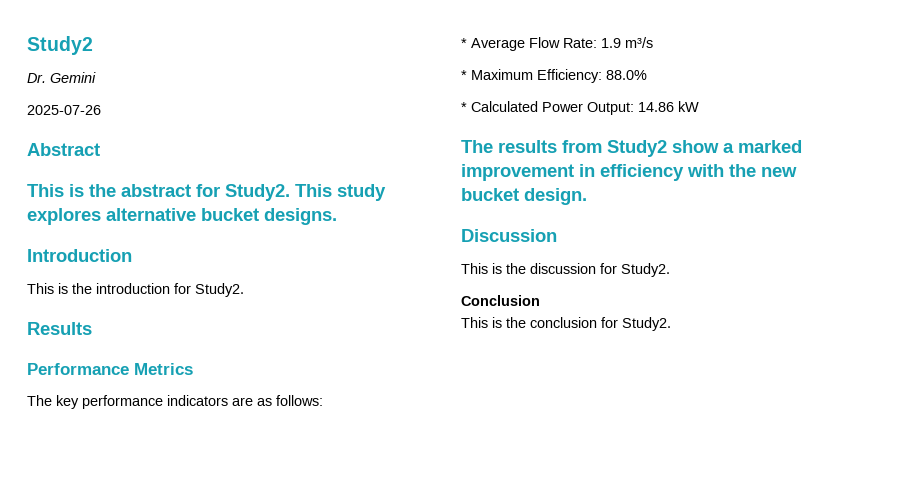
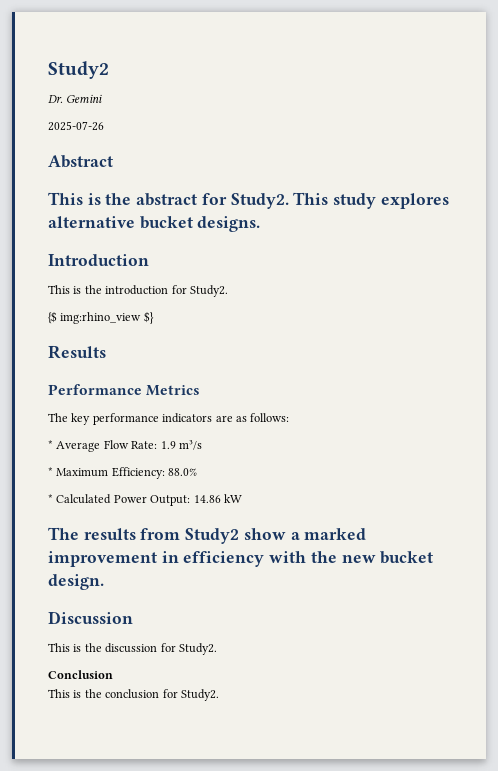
+ {$ img:rhino_view $}

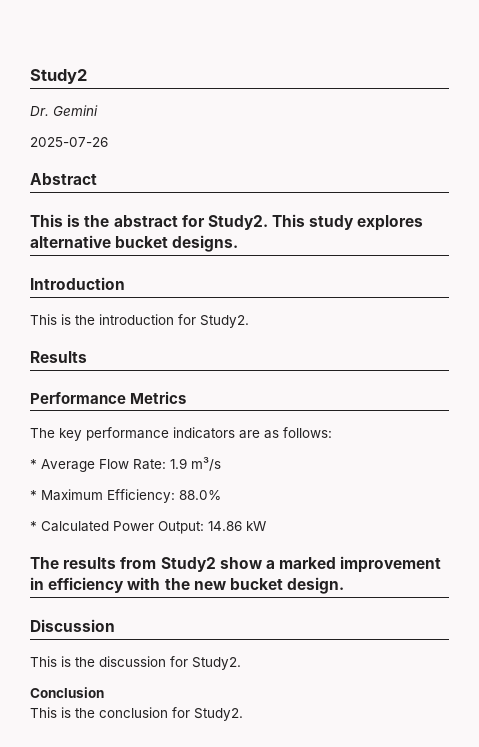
- {$ img:rhino_view $}

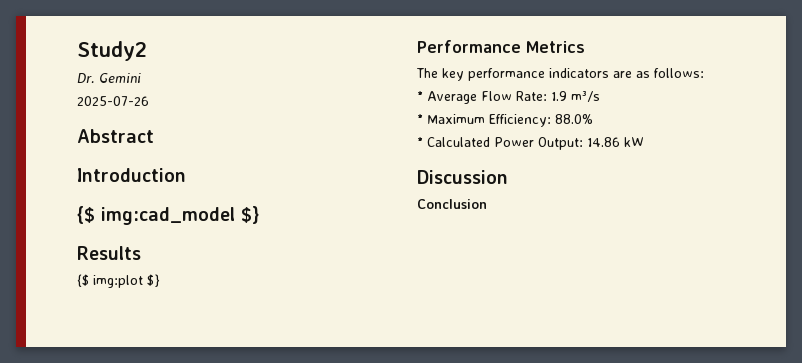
- This is the abstract for Study2. This study explores alternative bucket designs.
  Introduction
- This is the introduction for Study2.
+ {$ img:cad_model $}
  Results
+ {$ img:plot $}
- The results from Study2 show a marked improvement in efficiency with the new bucket design.
  Discussion
- This is the discussion for Study2.
  Conclusion
- This is the conclusion for Study2.

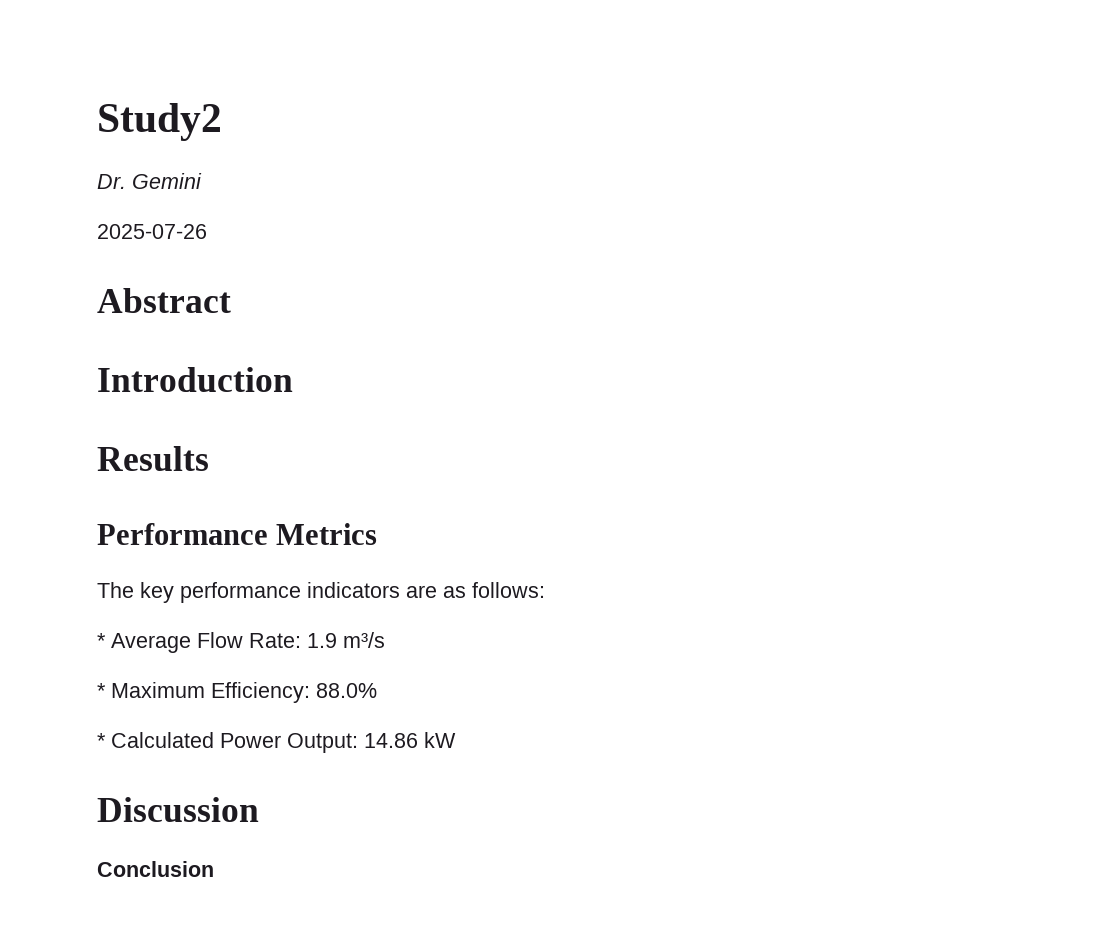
- {$ img:cad_model $}
  Results
- {$ img:plot $}

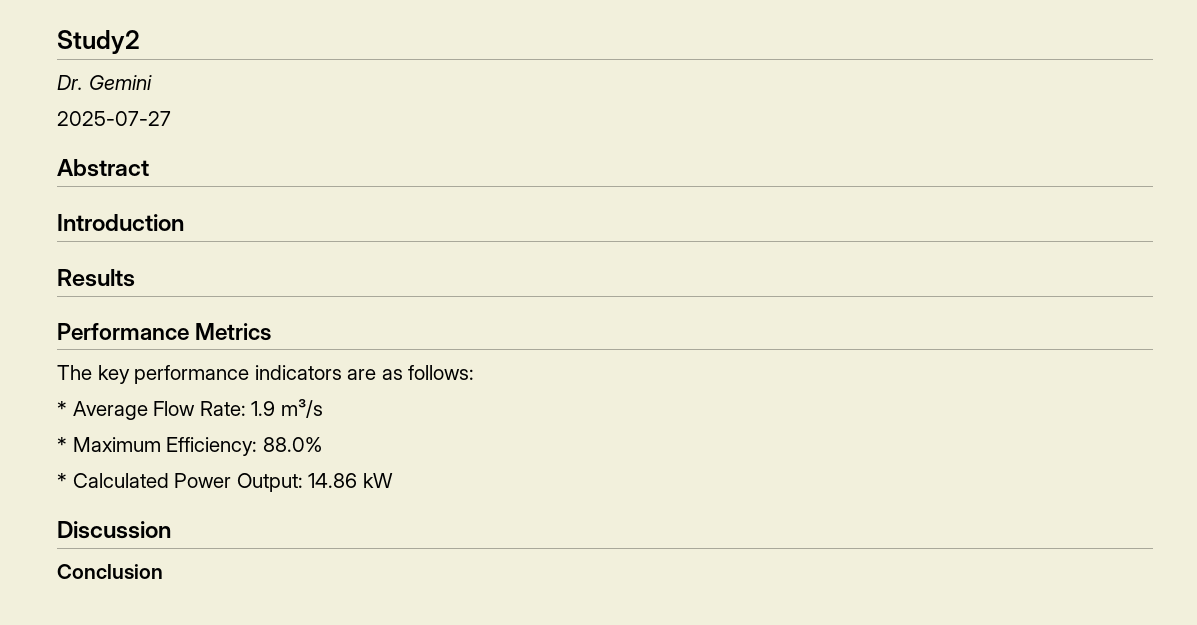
- 2025-07-26
+ 2025-07-27

